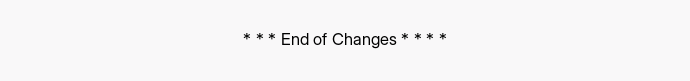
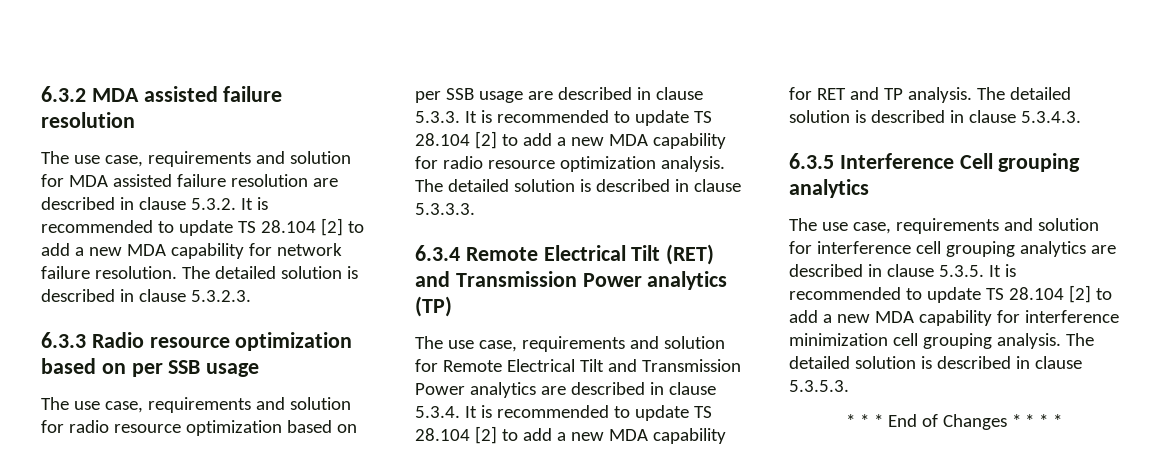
+ 6.3.2 MDA assisted failure resolution
+ The use case, requirements and solution for MDA assisted failure resolution are described in clause 5.3.2. It is recommended to update TS 28.104 [2] to add a new MDA capability for network failure resolution. The detailed solution is described in clause 5.3.2.3.
+ 6.3.3 Radio resource optimization based on per SSB usage
+ The use case, requirements and solution for radio resource optimization based on per SSB usage are described in clause 5.3.3. It is recommended to update TS 28.104 [2] to add a new MDA capability for radio resource optimization analysis. The detailed solution is described in clause 5.3.3.3.
+ 6.3.4 Remote Electrical Tilt (RET) and Transmission Power analytics (TP)
+ The use case, requirements and solution for Remote Electrical Tilt and Transmission Power analytics are described in clause 5.3.4. It is recommended to update TS 28.104 [2] to add a new MDA capability for RET and TP analysis. The detailed solution is described in clause 5.3.4.3.
+ 6.3.5 Interference Cell grouping analytics
+ The use case, requirements and solution for interference cell grouping analytics are described in clause 5.3.5. It is recommended to update TS 28.104 [2] to add a new MDA capability for interference minimization cell grouping analysis. The detailed solution is described in clause 5.3.5.3.

